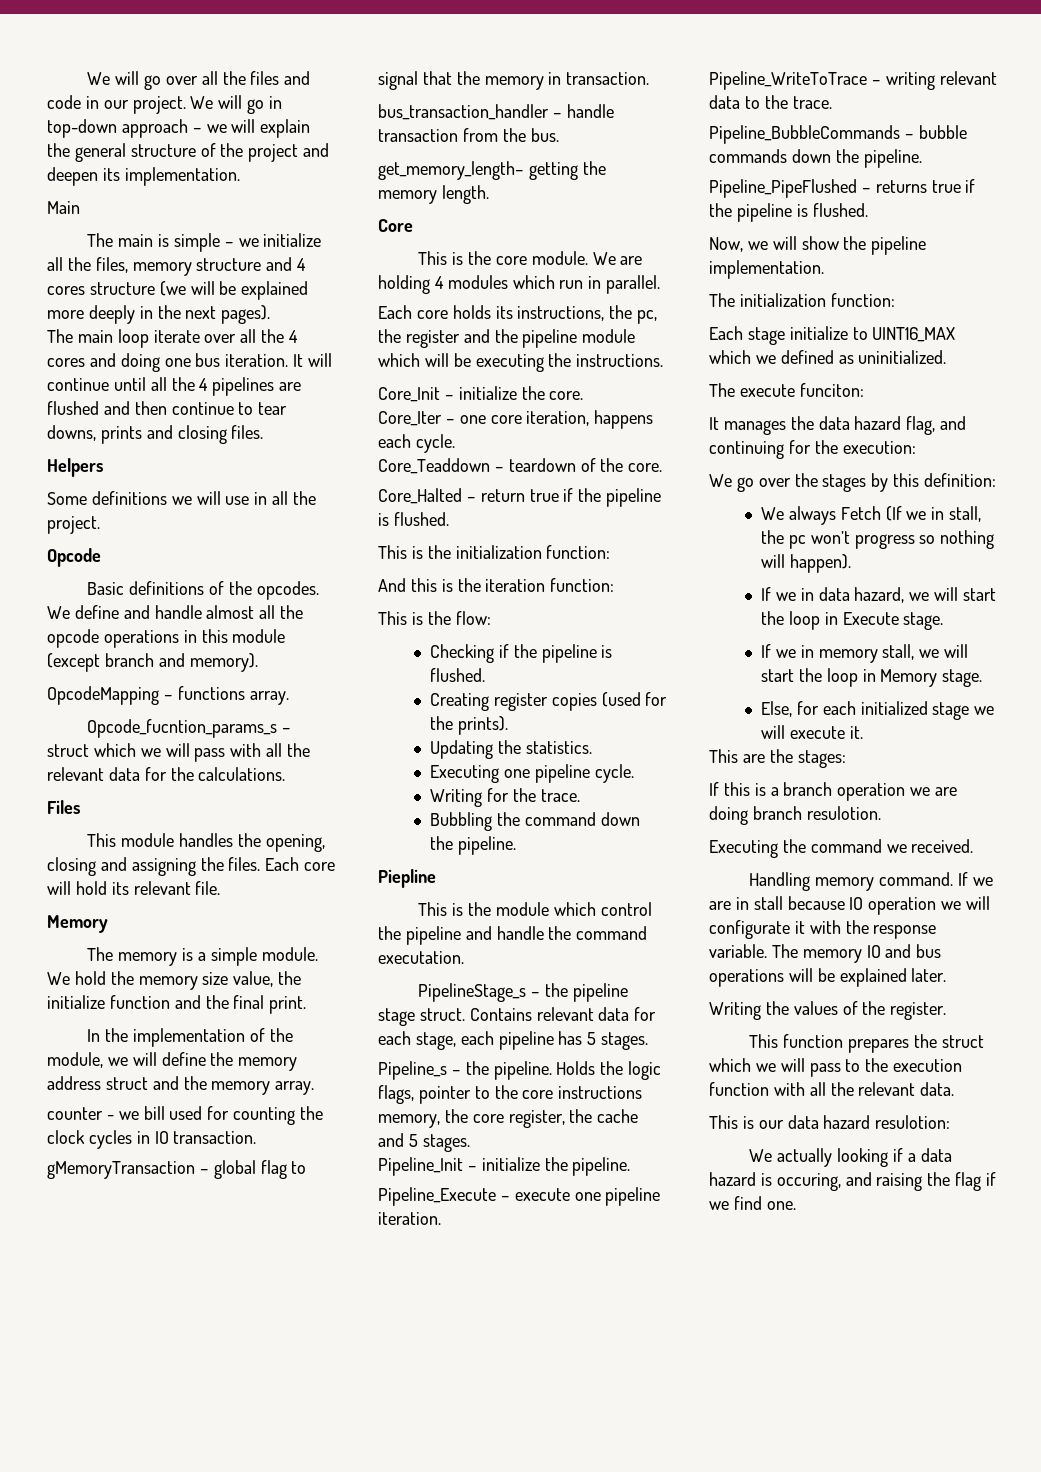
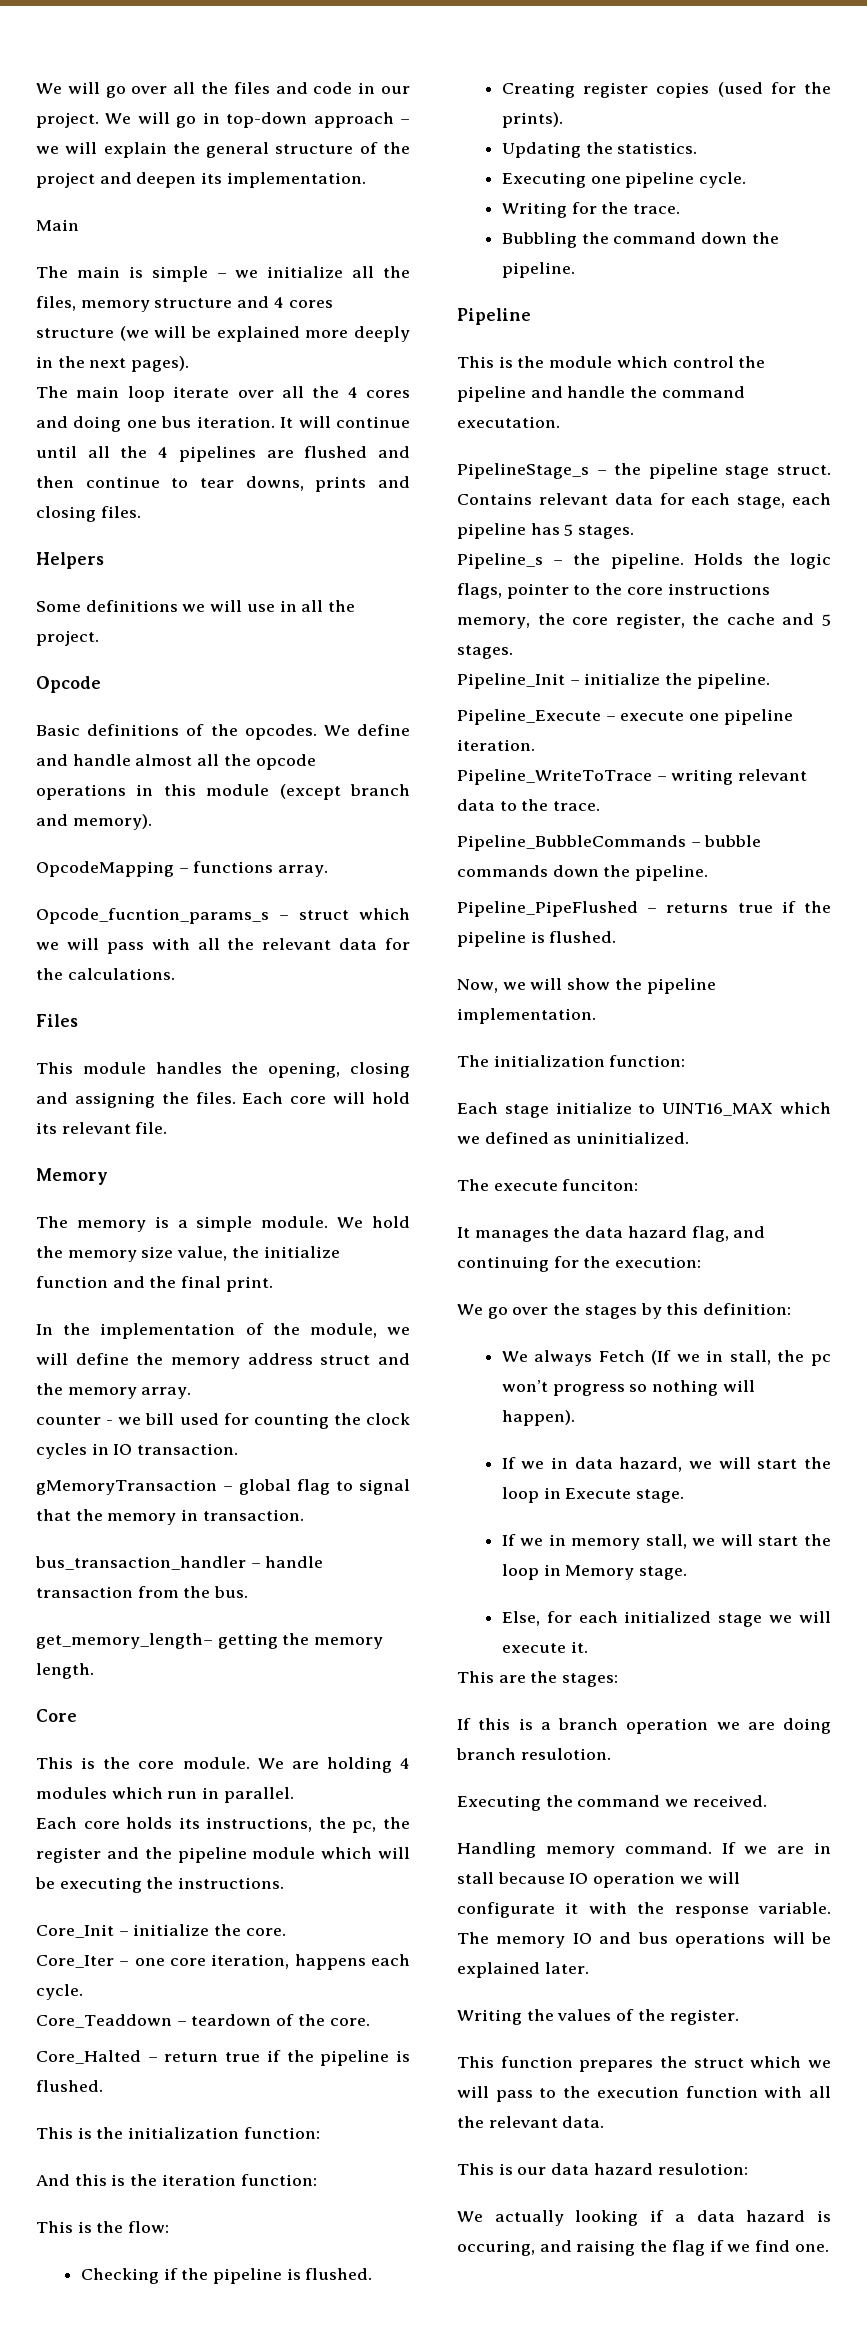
- Piepline
+ Pipeline

